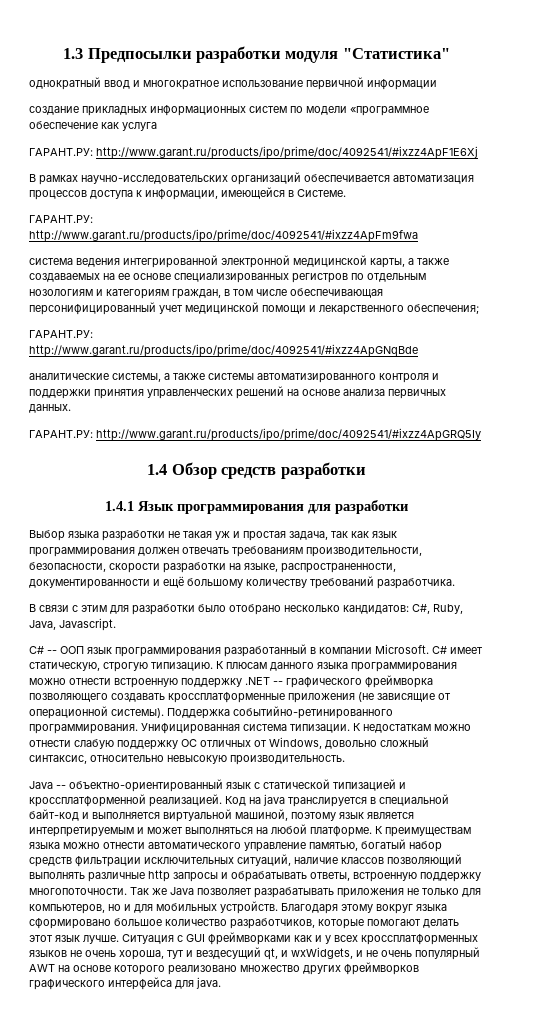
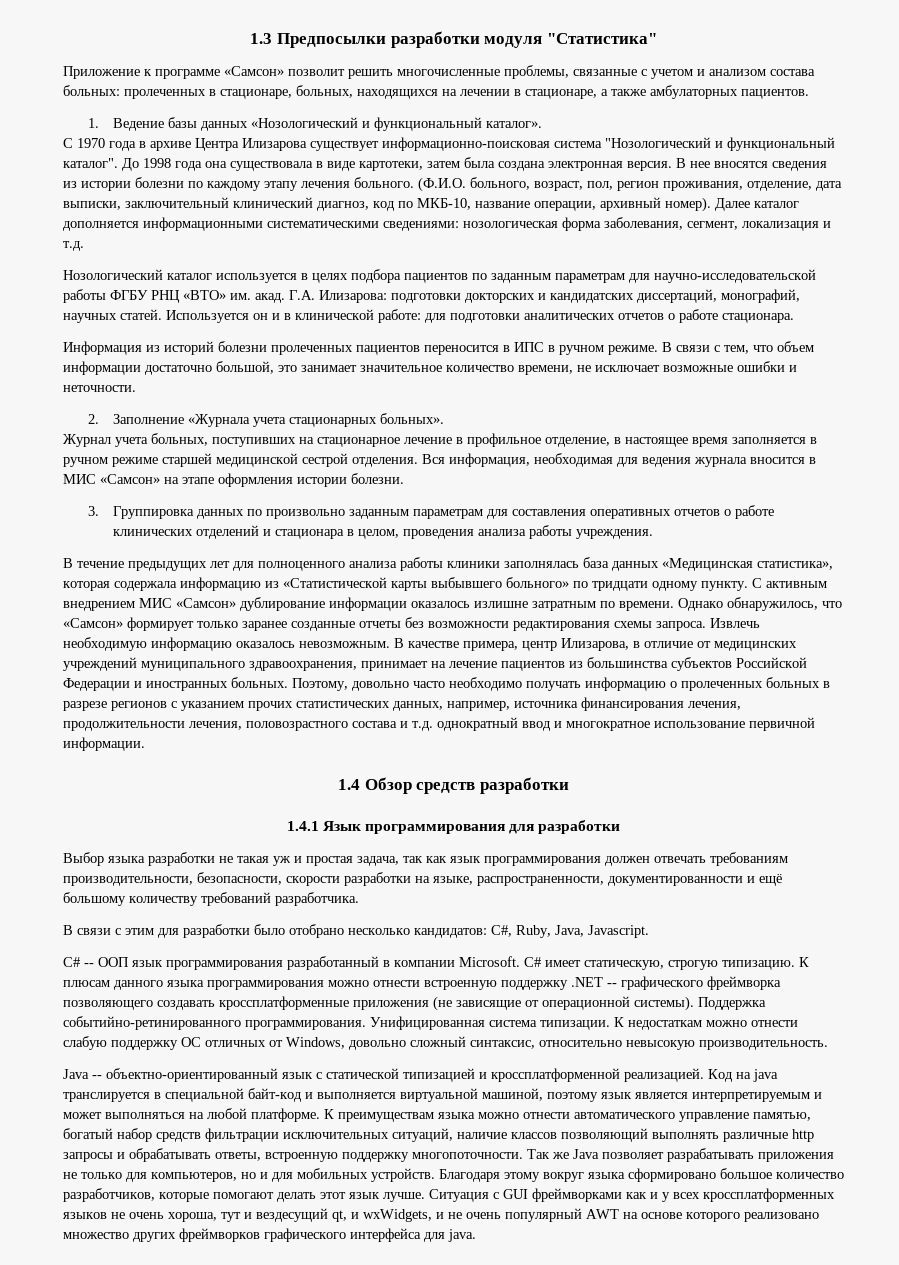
- однократный ввод и многократное использование первичной информации
- создание прикладных информационных систем по модели «программное обеспечение как услуга
- ГАРАНТ.РУ: http://www.garant.ru/products/ipo/prime/doc/4092541/#ixzz4ApF1E6Xj
- В рамках научно-исследовательских организаций обеспечивается автоматизация процессов доступа к информации, имеющейся в Системе.
- ГАРАНТ.РУ: http://www.garant.ru/products/ipo/prime/doc/4092541/#ixzz4ApFm9fwa
- система ведения интегрированной электронной медицинской карты, а также создаваемых на ее основе специализированных регистров по отдельным нозологиям и категориям граждан, в том числе обеспечивающая персонифицированный учет медицинской помощи и лекарственного обеспечения;
- ГАРАНТ.РУ: http://www.garant.ru/products/ipo/prime/doc/4092541/#ixzz4ApGNqBde
- аналитические системы, а также системы автоматизированного контроля и поддержки принятия управленческих решений на основе анализа первичных данных.
- ГАРАНТ.РУ: http://www.garant.ru/products/ipo/prime/doc/4092541/#ixzz4ApGRQ5Iy
+ Приложение к программе «Самсон» позволит решить многочисленные проблемы, связанные с учетом и анализом состава больных: пролеченных в стационаре, больных, находящихся на лечении в стационаре, а также амбулаторных пациентов.
+ 1. Ведение базы данных «Нозологический и функциональный каталог».
+ С 1970 года в архиве Центра Илизарова существует информационно-поисковая система "Нозологический и функциональный каталог". До 1998 года она существовала в виде картотеки, затем была создана электронная версия. В нее вносятся сведения из истории болезни по каждому этапу лечения больного. (Ф.И.О. больного, возраст, пол, регион проживания, отделение, дата выписки, заключительный клинический диагноз, код по МКБ-10, название операции, архивный номер). Далее каталог дополняется информационными систематическими сведениями: нозологическая форма заболевания, сегмент, локализация и т.д.
+ Нозологический каталог используется в целях подбора пациентов по заданным параметрам для научно-исследовательской работы ФГБУ РНЦ «ВТО» им. акад. Г.А. Илизарова: подготовки докторских и кандидатских диссертаций, монографий, научных статей. Используется он и в клинической работе: для подготовки аналитических отчетов о работе стационара.
+ Информация из историй болезни пролеченных пациентов переносится в ИПС в ручном режиме. В связи с тем, что объем информации достаточно большой, это занимает значительное количество времени, не исключает возможные ошибки и неточности.
+ 2. Заполнение «Журнала учета стационарных больных».
+ Журнал учета больных, поступивших на стационарное лечение в профильное отделение, в настоящее время заполняется в ручном режиме старшей медицинской сестрой отделения. Вся информация, необходимая для ведения журнала вносится в МИС «Самсон» на этапе оформления истории болезни.
+ 3. Группировка данных по произвольно заданным параметрам для составления оперативных отчетов о работе клинических отделений и стационара в целом, проведения анализа работы учреждения.
+ В течение предыдущих лет для полноценного анализа работы клиники заполнялась база данных «Медицинская статистика», которая содержала информацию из «Статистической карты выбывшего больного» по тридцати одному пункту. С активным внедрением МИС «Самсон» дублирование информации оказалось излишне затратным по времени. Однако обнаружилось, что «Самсон» формирует только заранее созданные отчеты без возможности редактирования схемы запроса. Извлечь необходимую информацию оказалось невозможным. В качестве примера, центр Илизарова, в отличие от медицинских учреждений муниципального здравоохранения, принимает на лечение пациентов из большинства субъектов Российской Федерации и иностранных больных. Поэтому, довольно часто необходимо получать информацию о пролеченных больных в разрезе регионов с указанием прочих статистических данных, например, источника финансирования лечения, продолжительности лечения, половозрастного состава и т.д. однократный ввод и многократное использование первичной информации.

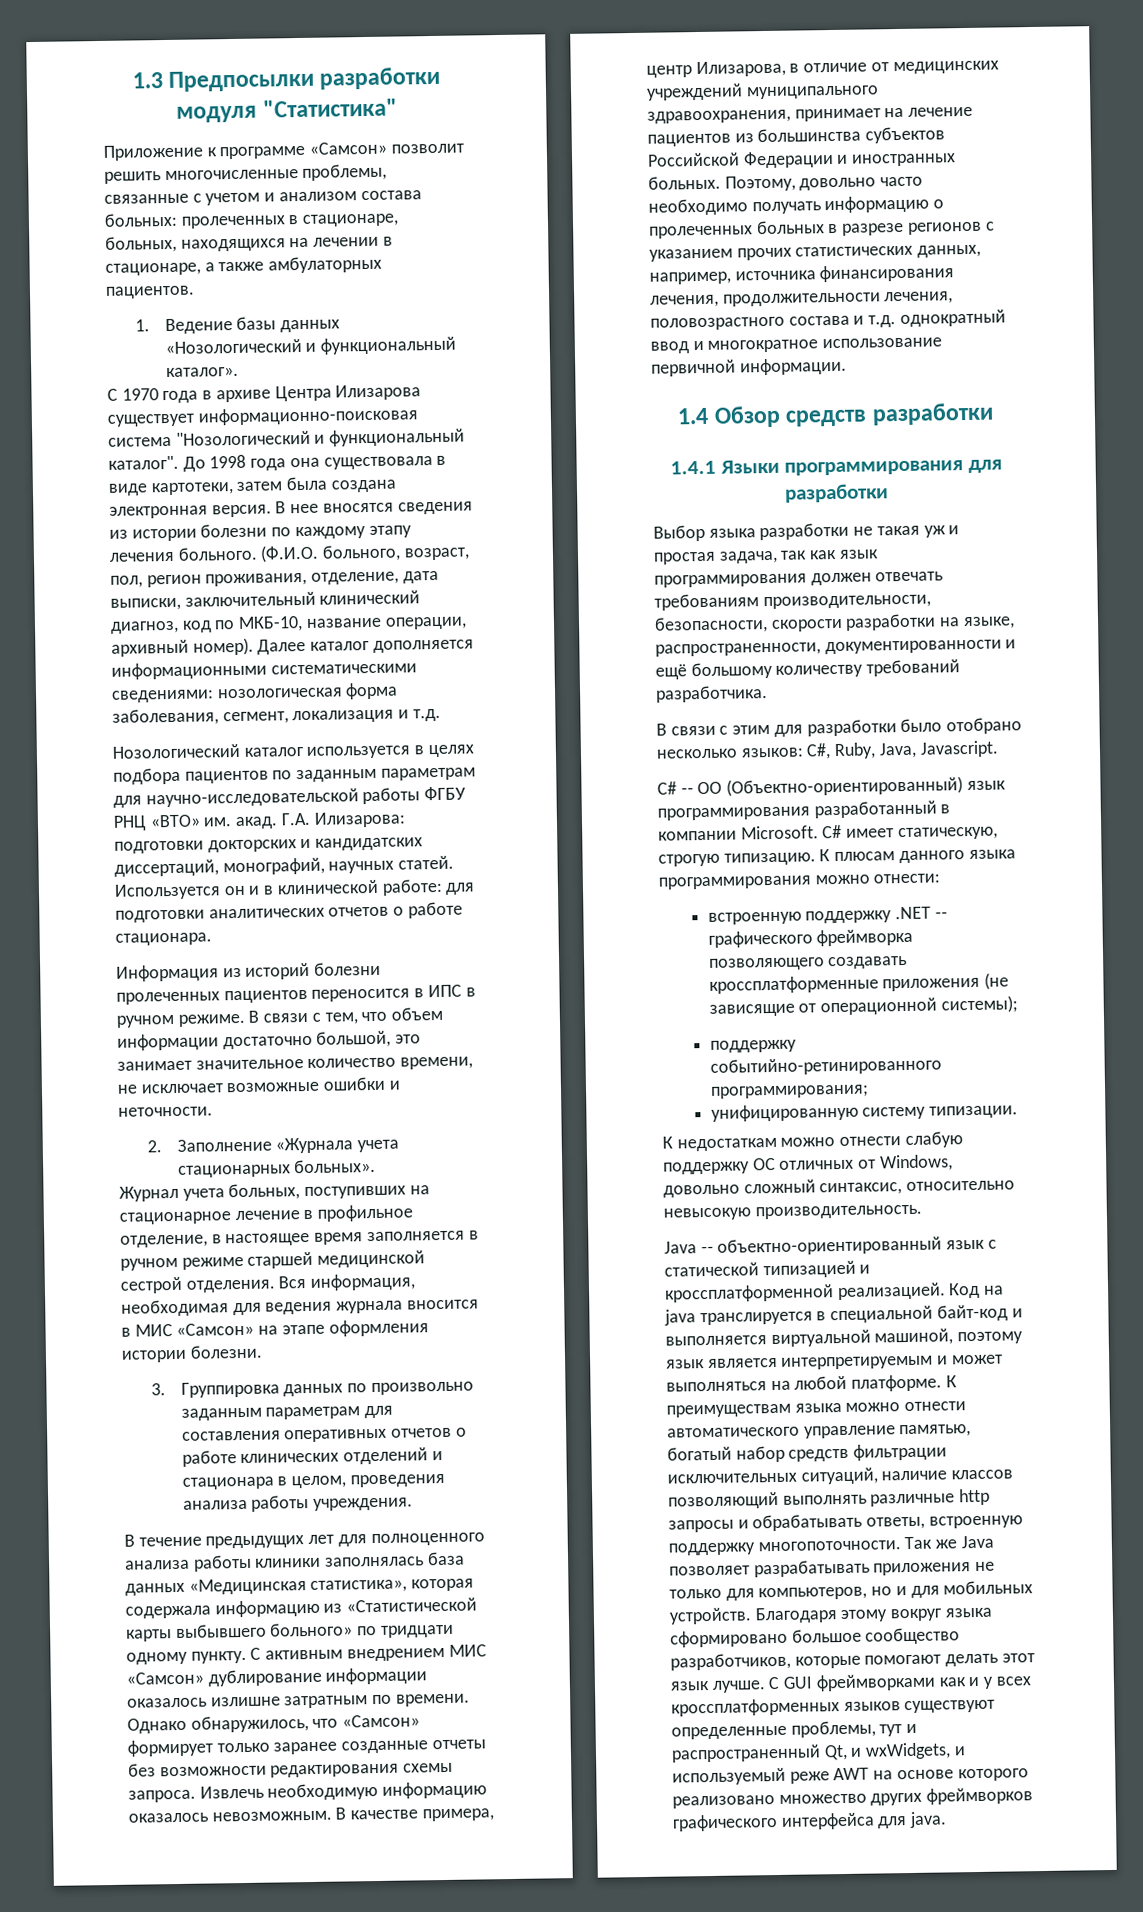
- 1.4.1 Язык программирования для разработки
+ 1.4.1 Языки программирования для разработки
- В связи с этим для разработки было отобрано несколько кандидатов: C#, Ruby, Java, Javascript.
+ В связи с этим для разработки было отобрано несколько языков: C#, Ruby, Java, Javascript.
- C# -- ООП язык программирования разработанный в компании Microsoft.
+ C# -- ОО (Объектно-ориентированный) язык программирования разработанный в компании Microsoft.
- К плюсам данного языка программирования можно отнести встроенную поддержку .NET -- графического фреймворка позволяющего создавать кроссплатформенные приложения (не зависящие от операционной системы). Поддержка событийно-ретинированного программирования. Унифицированная система типизации. К недостаткам можно отнести слабую поддержку ОС отличных от Windows, довольно сложный синтаксис, относительно невысокую производительность.
+ К плюсам данного языка программирования можно отнести:
+ встроенную поддержку .NET -- графического фреймворка позволяющего создавать кроссплатформенные приложения (не зависящие от операционной системы);
+ поддержку событийно-ретинированного программирования;
+ унифицированную систему типизации.
+ К недостаткам можно отнести слабую поддержку ОС отличных от Windows, довольно сложный синтаксис, относительно невысокую производительность.
- Благодаря этому вокруг языка сформировано большое количество разработчиков, которые помогают делать этот язык лучше.
+ Благодаря этому вокруг языка сформировано большое сообщество разработчиков, которые помогают делать этот язык лучше.
- Ситуация с GUI фреймворками как и у всех кроссплатформенных языков не очень хороша, тут и вездесущий qt, и wxWidgets, и не очень популярный AWT на основе которого реализовано множество других фреймворков графического интерфейса для java.
+ С GUI фреймворками как и у всех кроссплатформенных языков существуют определенные проблемы, тут и распространенный Qt, и wxWidgets, и используемый реже AWT на основе которого реализовано множество других фреймворков графического интерфейса для java.

